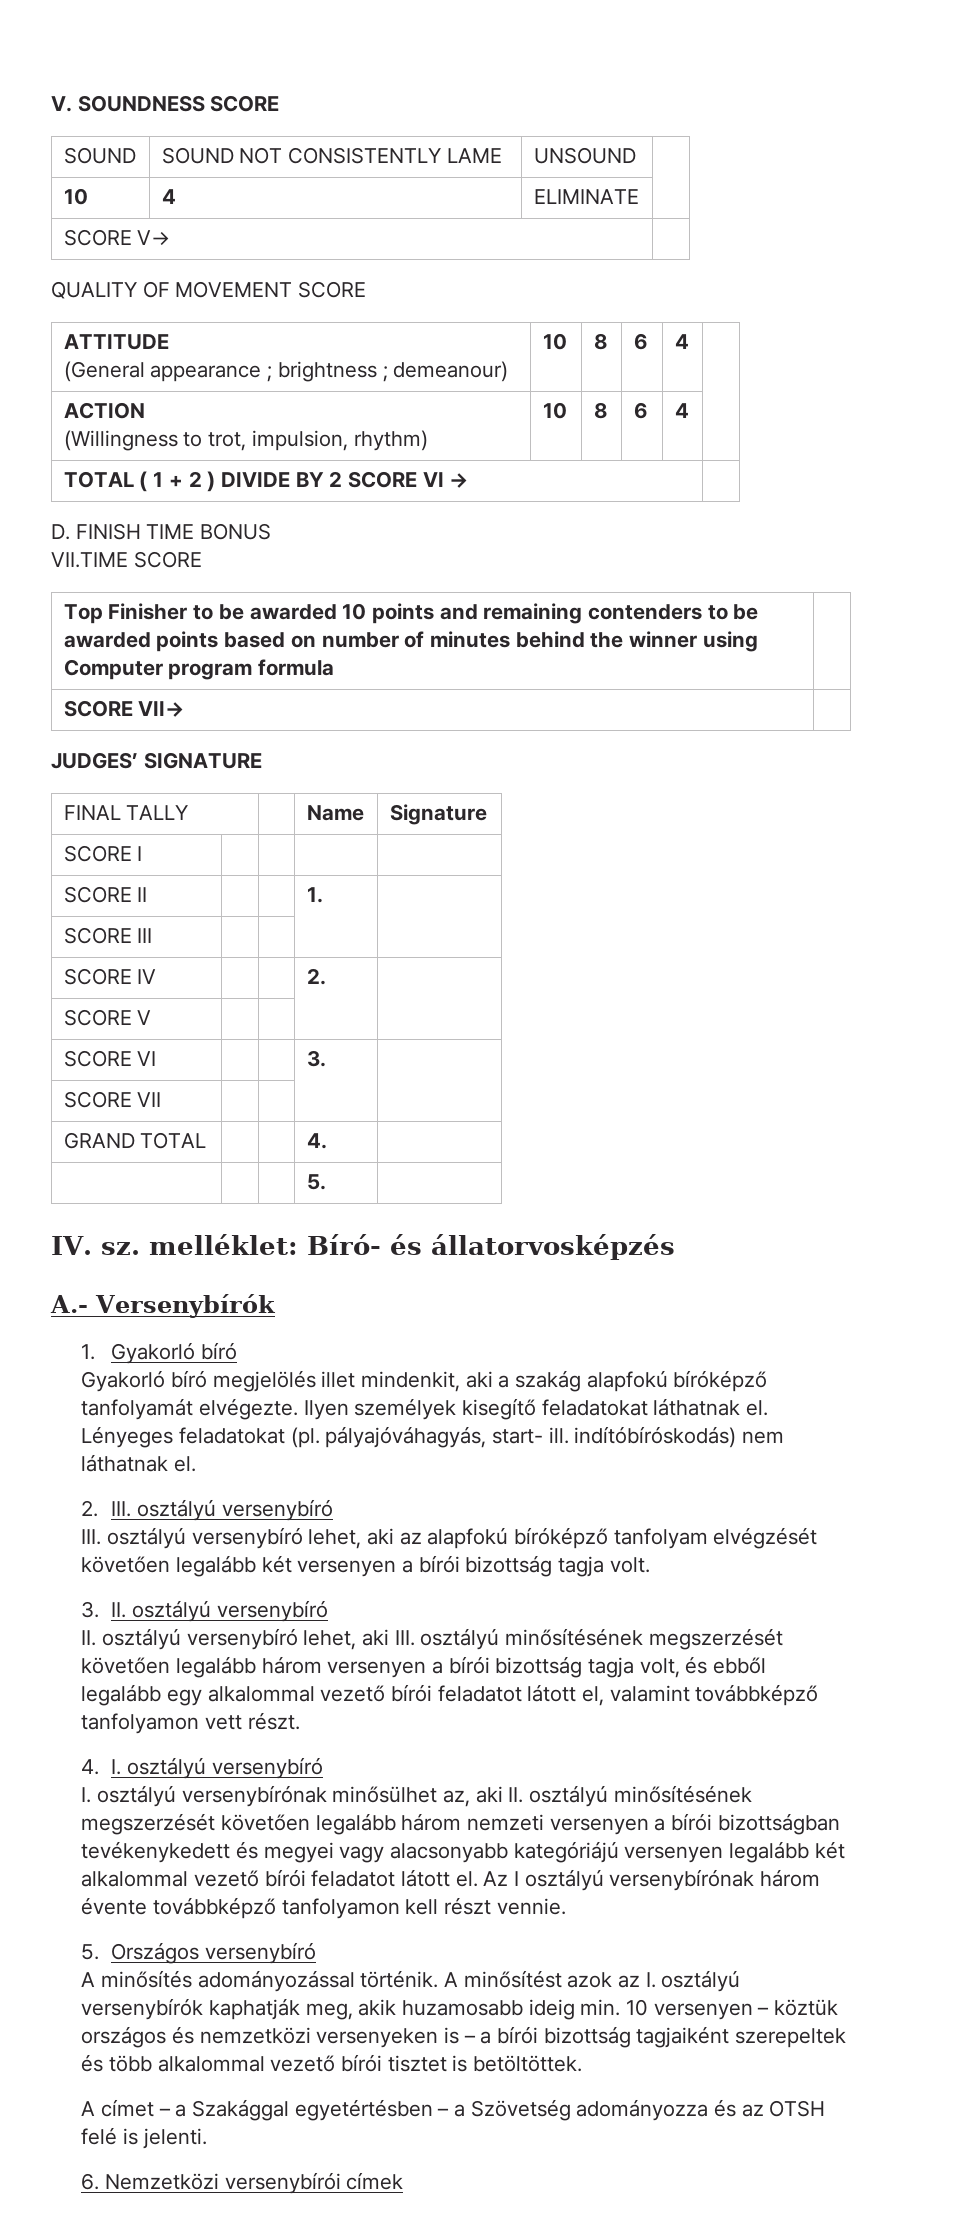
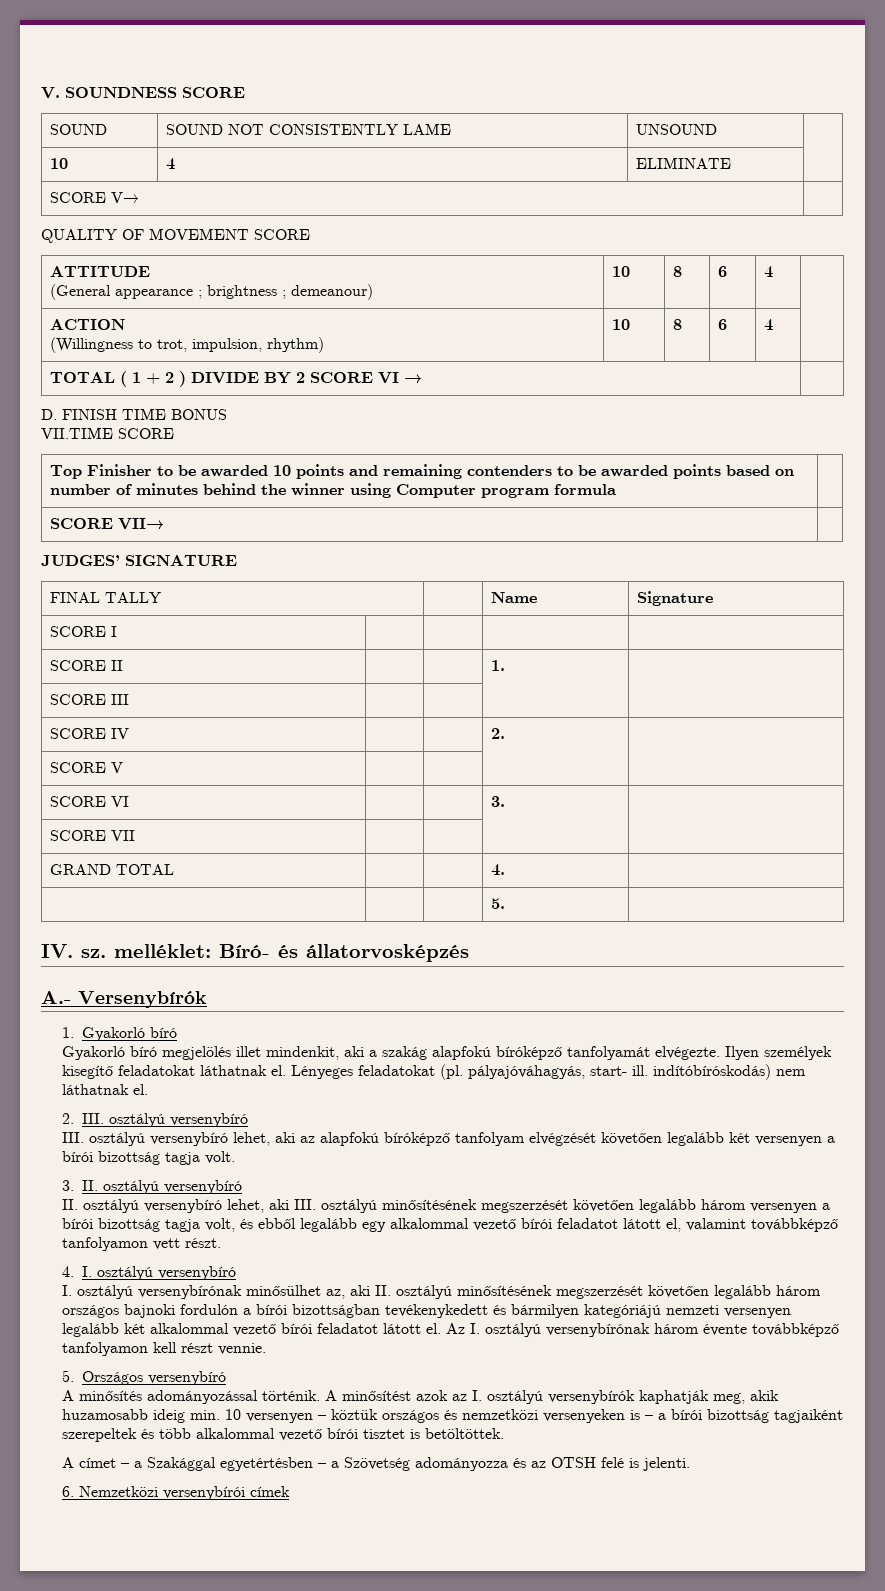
- I. osztályú versenybírónak minősülhet az, aki II. osztályú minősítésének megszerzését követően legalább három nemzeti versenyen a bírói bizottságban tevékenykedett és megyei vagy alacsonyabb kategóriájú versenyen legalább két alkalommal vezető bírói feladatot látott el.
+ I. osztályú versenybírónak minősülhet az, aki II. osztályú minősítésének megszerzését követően legalább három országos bajnoki fordulón a bírói bizottságban tevékenykedett és bármilyen kategóriájú nemzeti versenyen legalább két alkalommal vezető bírói feladatot látott el.
- Az I osztályú versenybírónak három évente továbbképző tanfolyamon kell részt vennie.
+ Az I. osztályú versenybírónak három évente továbbképző tanfolyamon kell részt vennie.

